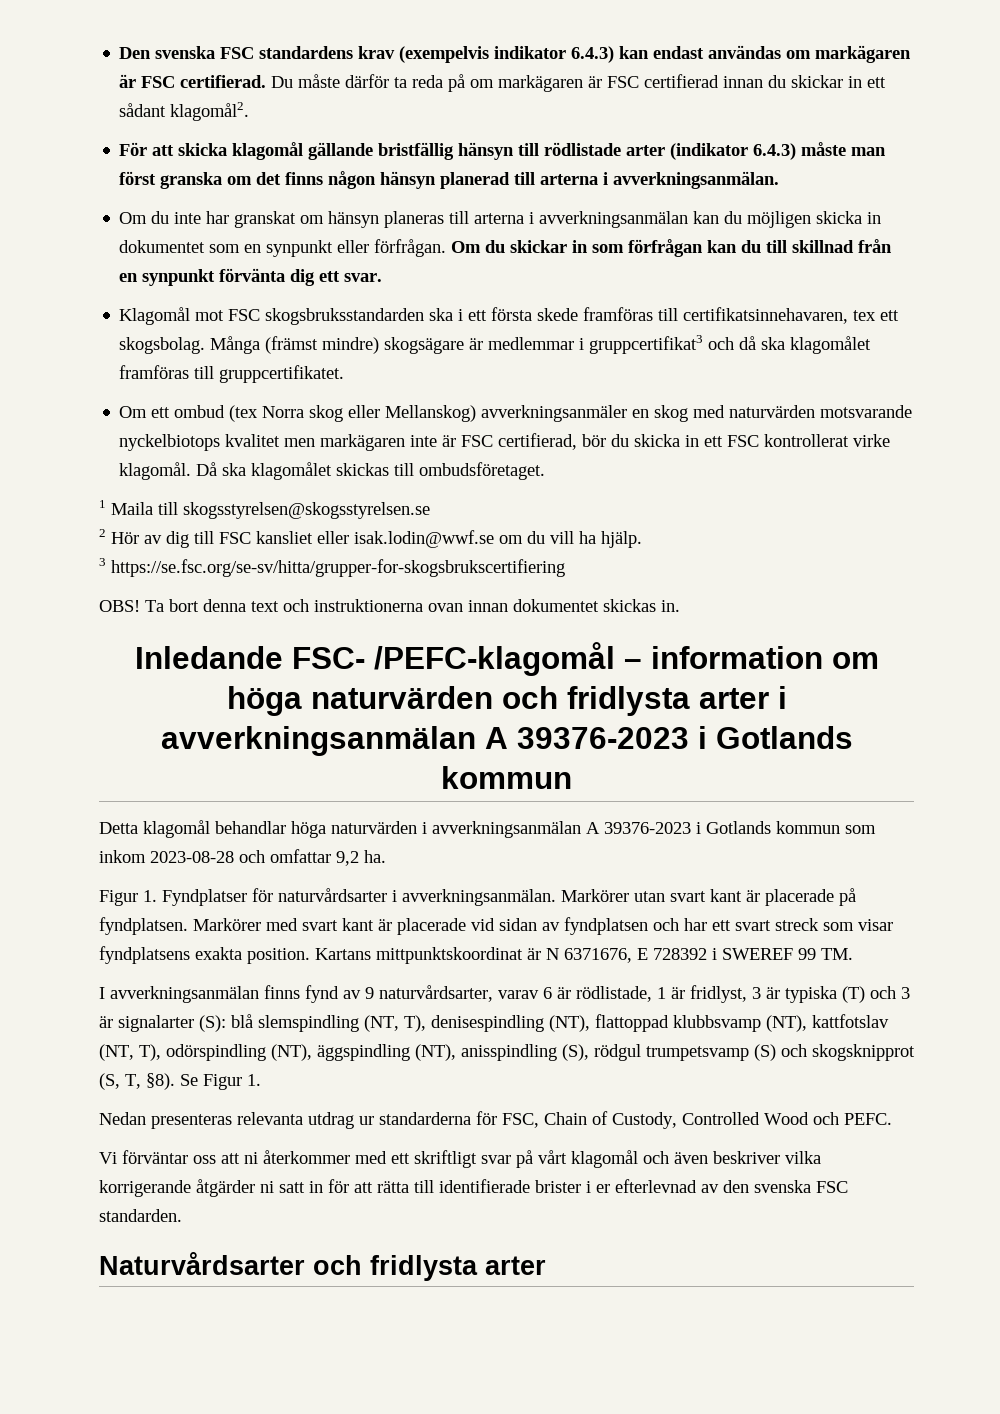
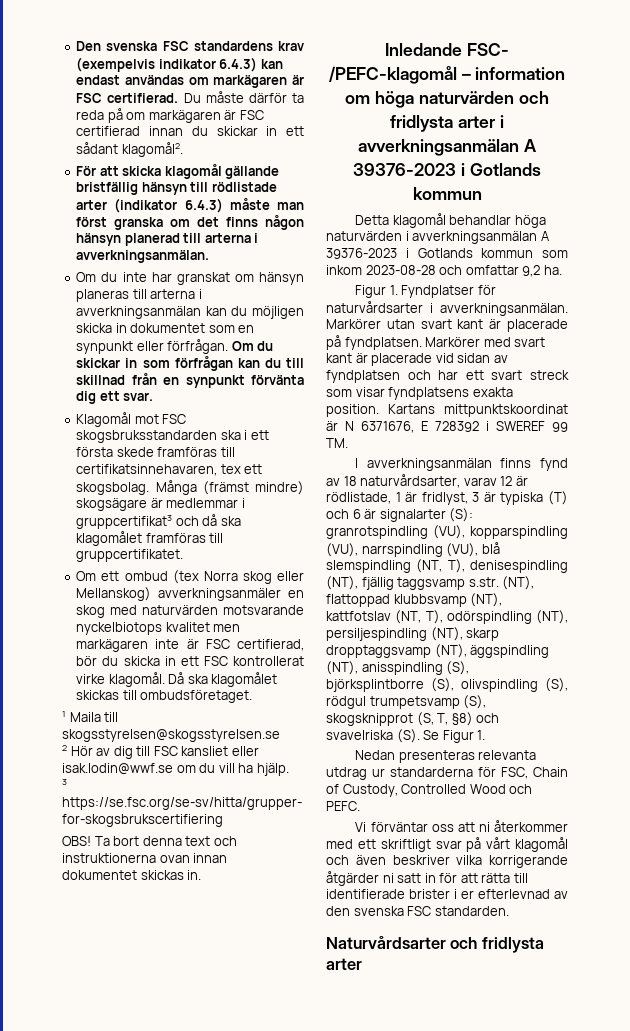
- I avverkningsanmälan finns fynd av 9 naturvårdsarter, varav 6 är rödlistade, 1 är fridlyst, 3 är typiska (T) och 3 är signalarter (S): blå slemspindling (NT, T), denisespindling (NT), flattoppad klubbsvamp (NT), kattfotslav (NT, T), odörspindling (NT), äggspindling (NT), anisspindling (S), rödgul trumpetsvamp (S) och skogsknipprot (S, T, §8). Se Figur 1.
+ I avverkningsanmälan finns fynd av 18 naturvårdsarter, varav 12 är rödlistade, 1 är fridlyst, 3 är typiska (T) och 6 är signalarter (S): granrotspindling (VU), kopparspindling (VU), narrspindling (VU), blå slemspindling (NT, T), denisespindling (NT), fjällig taggsvamp s.str. (NT), flattoppad klubbsvamp (NT), kattfotslav (NT, T), odörspindling (NT), persiljespindling (NT), skarp dropptaggsvamp (NT), äggspindling (NT), anisspindling (S), björksplintborre (S), olivspindling (S), rödgul trumpetsvamp (S), skogsknipprot (S, T, §8) och svavelriska (S). Se Figur 1.

